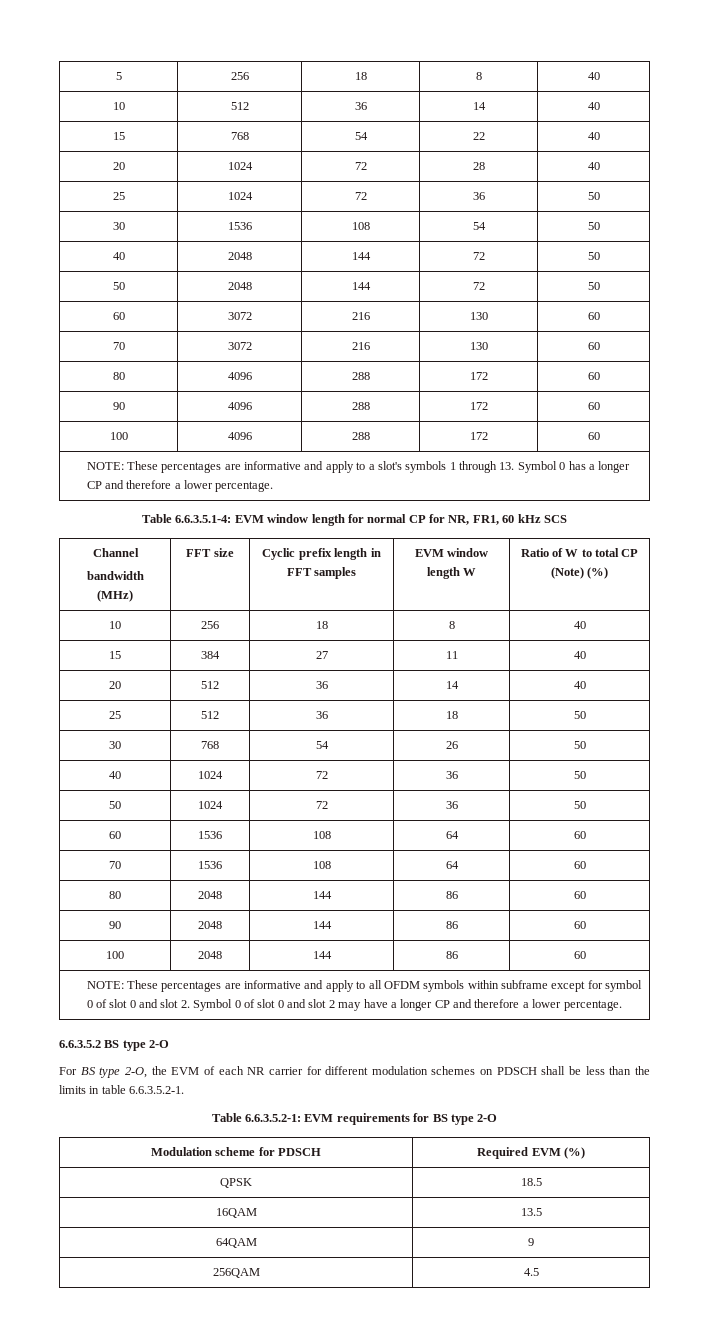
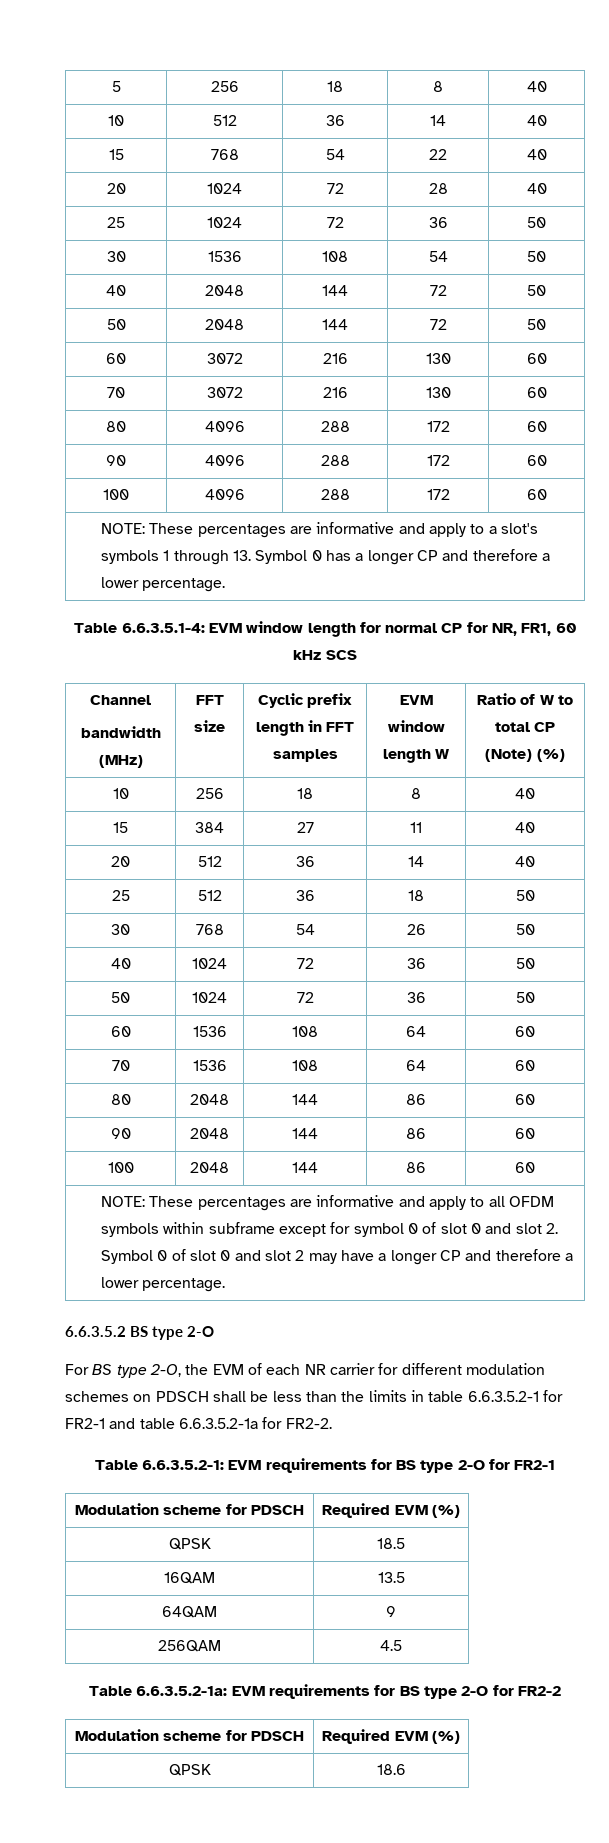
- For BS type 2-O, the EVM of each NR carrier for different modulation schemes on PDSCH shall be less than the limits in table 6.6.3.5.2-1.
+ For BS type 2-O, the EVM of each NR carrier for different modulation schemes on PDSCH shall be less than the limits in table 6.6.3.5.2-1 for FR2-1 and table 6.6.3.5.2-1a for FR2-2.
- Table 6.6.3.5.2-1: EVM requirements for BS type 2-O
+ Table 6.6.3.5.2-1: EVM requirements for BS type 2-O for FR2-1
+ Table 6.6.3.5.2-1a: EVM requirements for BS type 2-O for FR2-2
+ Modulation scheme for PDSCH | Required EVM (%)
+ QPSK | 18.6

